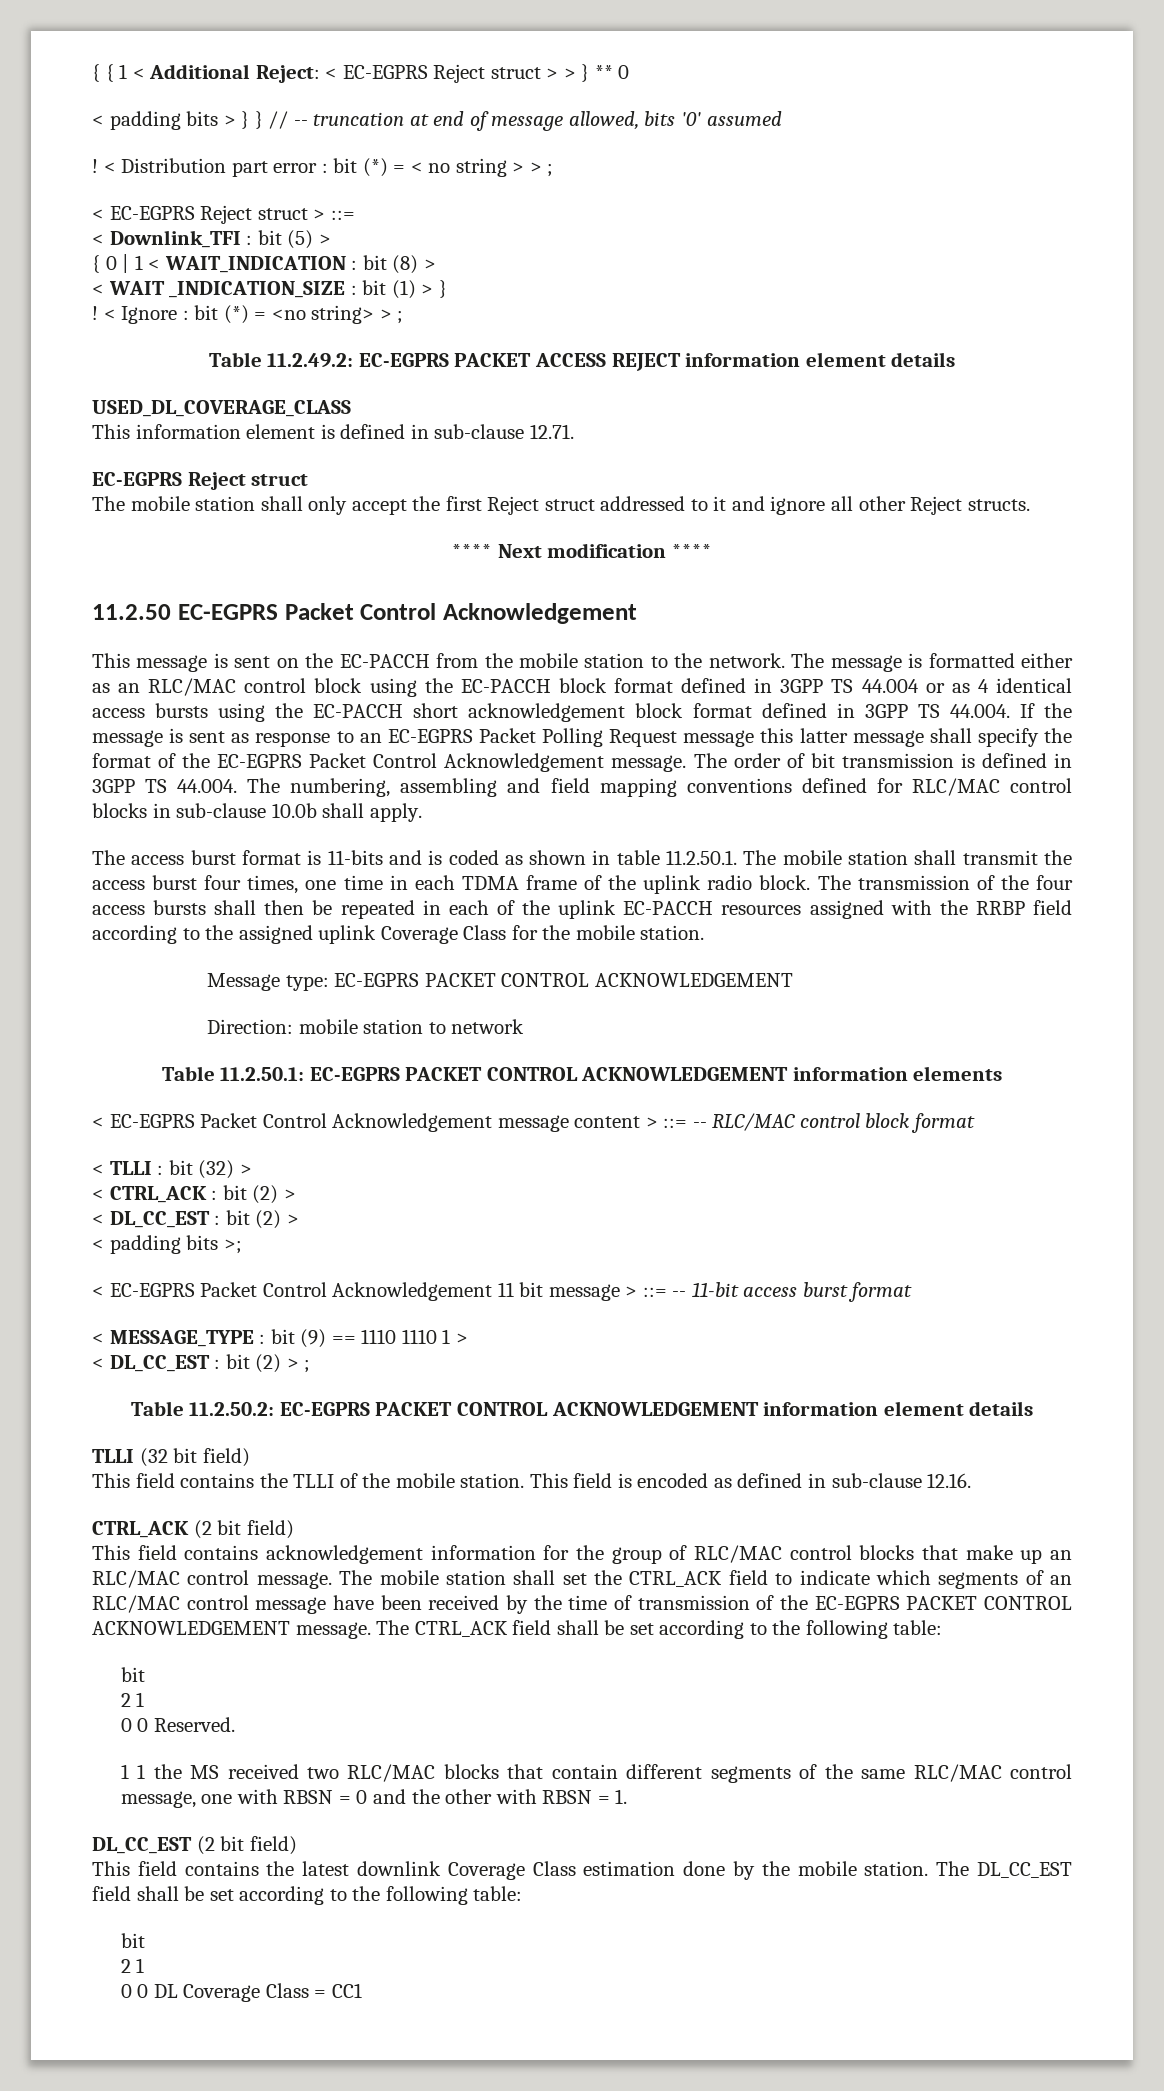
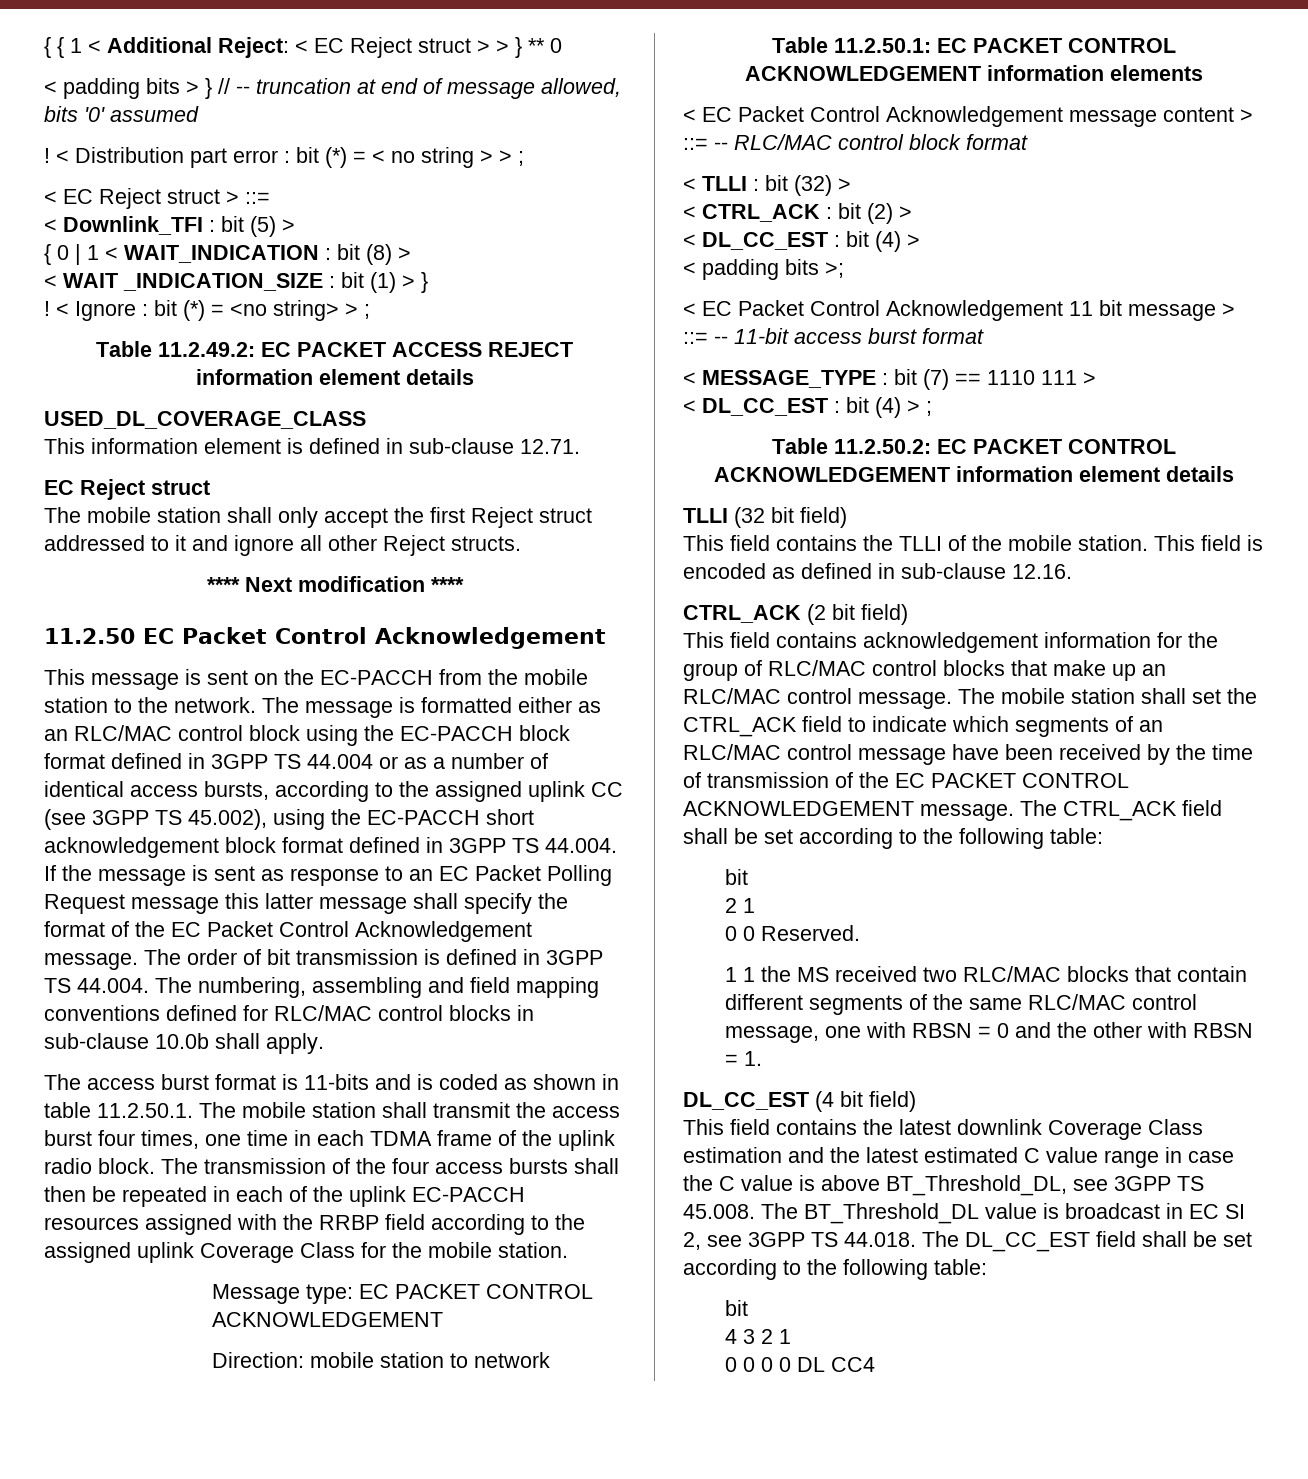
- { { 1 < Additional Reject: < EC-EGPRS Reject struct > > } ** 0
+ { { 1 < Additional Reject: < EC Reject struct > > } ** 0
- < padding bits > } } // -- truncation at end of message allowed, bits '0' assumed
+ < padding bits > } // -- truncation at end of message allowed, bits '0' assumed
- < EC-EGPRS Reject struct > ::=
+ < EC Reject struct > ::=
- Table 11.2.49.2: EC-EGPRS PACKET ACCESS REJECT information element details
+ Table 11.2.49.2: EC PACKET ACCESS REJECT information element details
  This information element is defined in sub-clause 12.71.
- EC-EGPRS Reject struct
+ EC Reject struct
- 11.2.50 EC-EGPRS Packet Control Acknowledgement
+ 11.2.50 EC Packet Control Acknowledgement
- The message is formatted either as an RLC/MAC control block using the EC-PACCH block format defined in 3GPP TS 44.004 or as 4 identical access bursts using the EC-PACCH short acknowledgement block format defined in 3GPP TS 44.004. If the message is sent as response to an EC-EGPRS Packet Polling Request message this latter message shall specify the format of the EC-EGPRS Packet Control Acknowledgement message.
+ The message is formatted either as an RLC/MAC control block using the EC-PACCH block format defined in 3GPP TS 44.004 or as a number of identical access bursts, according to the assigned uplink CC (see 3GPP TS 45.002), using the EC-PACCH short acknowledgement block format defined in 3GPP TS 44.004. If the message is sent as response to an EC Packet Polling Request message this latter message shall specify the format of the EC Packet Control Acknowledgement message.
- Message type: EC-EGPRS PACKET CONTROL ACKNOWLEDGEMENT
+ Message type: EC PACKET CONTROL ACKNOWLEDGEMENT
- Table 11.2.50.1: EC-EGPRS PACKET CONTROL ACKNOWLEDGEMENT information elements
+ Table 11.2.50.1: EC PACKET CONTROL ACKNOWLEDGEMENT information elements
- < EC-EGPRS Packet Control Acknowledgement message content > ::= -- RLC/MAC control block format
+ < EC Packet Control Acknowledgement message content > ::= -- RLC/MAC control block format
  < CTRL_ACK : bit (2) >
- < DL_CC_EST : bit (2) >
+ < DL_CC_EST : bit (4) >
- < EC-EGPRS Packet Control Acknowledgement 11 bit message > ::= -- 11-bit access burst format
+ < EC Packet Control Acknowledgement 11 bit message > ::= -- 11-bit access burst format
- < MESSAGE_TYPE : bit (9) == 1110 1110 1 >
- < DL_CC_EST : bit (2) > ;
+ < MESSAGE_TYPE : bit (7) == 1110 111 >
+ < DL_CC_EST : bit (4) > ;
- Table 11.2.50.2: EC-EGPRS PACKET CONTROL ACKNOWLEDGEMENT information element details
+ Table 11.2.50.2: EC PACKET CONTROL ACKNOWLEDGEMENT information element details
- The mobile station shall set the CTRL_ACK field to indicate which segments of an RLC/MAC control message have been received by the time of transmission of the EC-EGPRS PACKET CONTROL ACKNOWLEDGEMENT message.
+ The mobile station shall set the CTRL_ACK field to indicate which segments of an RLC/MAC control message have been received by the time of transmission of the EC PACKET CONTROL ACKNOWLEDGEMENT message.
- DL_CC_EST (2 bit field)
+ DL_CC_EST (4 bit field)
- This field contains the latest downlink Coverage Class estimation done by the mobile station. The DL_CC_EST field shall be set according to the following table:
+ This field contains the latest downlink Coverage Class estimation and the latest estimated C value range in case the C value is above BT_Threshold_DL, see 3GPP TS 45.008. The BT_Threshold_DL value is broadcast in EC SI 2, see 3GPP TS 44.018. The DL_CC_EST field shall be set according to the following table:
  bit
- 2 1
- 0 0 DL Coverage Class = CC1
+ 4 3 2 1
+ 0 0 0 0 DL CC4

